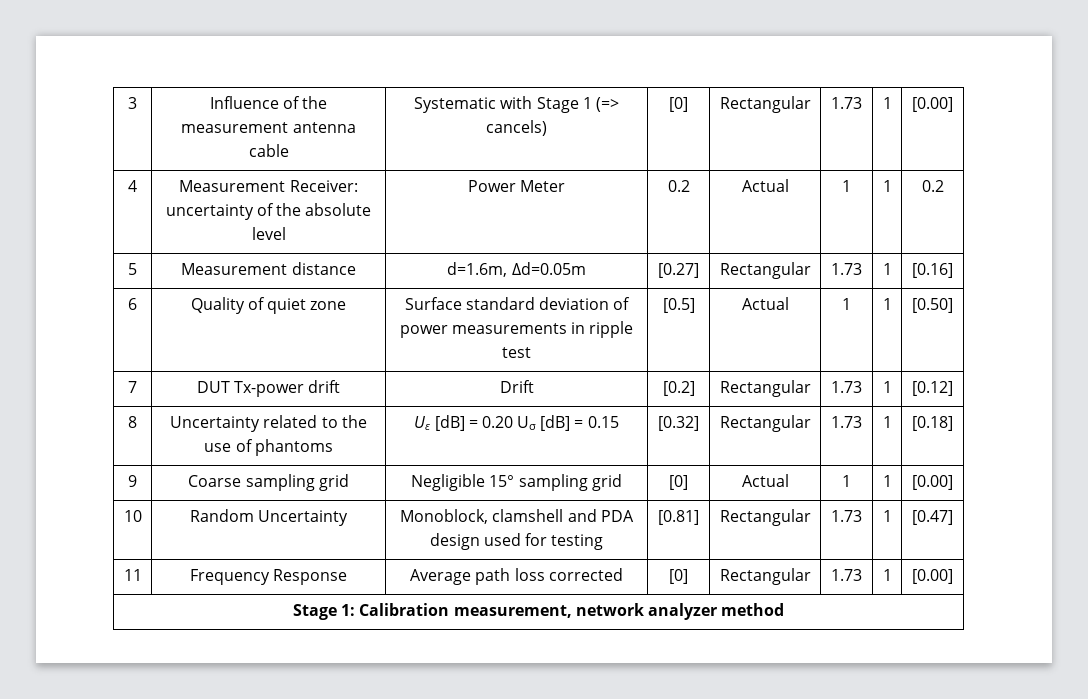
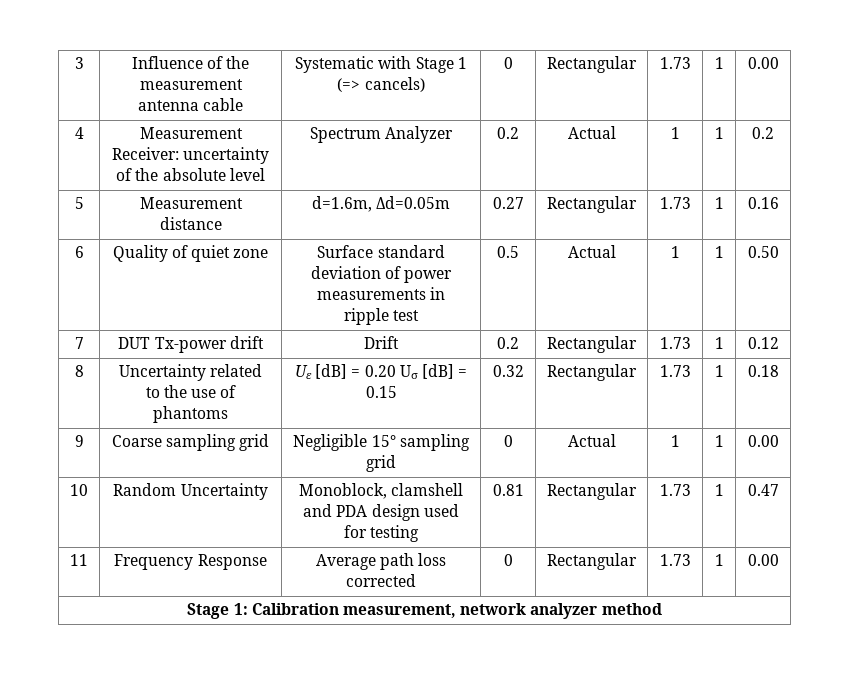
- 3 | Influence of the measurement antenna cable | Systematic with Stage 1 (=> cancels) | [0] | Rectangular | 1.73 | 1 | [0.00]
+ 3 | Influence of the measurement antenna cable | Systematic with Stage 1 (=> cancels) | 0 | Rectangular | 1.73 | 1 | 0.00
- 4 | Measurement Receiver: uncertainty of the absolute level | Power Meter | 0.2 | Actual | 1 | 1 | 0.2
+ 4 | Measurement Receiver: uncertainty of the absolute level | Spectrum Analyzer | 0.2 | Actual | 1 | 1 | 0.2
- 5 | Measurement distance | d=1.6m, Δd=0.05m | [0.27] | Rectangular | 1.73 | 1 | [0.16]
+ 5 | Measurement distance | d=1.6m, Δd=0.05m | 0.27 | Rectangular | 1.73 | 1 | 0.16
- 6 | Quality of quiet zone | Surface standard deviation of power measurements in ripple test | [0.5] | Actual | 1 | 1 | [0.50]
+ 6 | Quality of quiet zone | Surface standard deviation of power measurements in ripple test | 0.5 | Actual | 1 | 1 | 0.50
- 7 | DUT Tx-power drift | Drift | [0.2] | Rectangular | 1.73 | 1 | [0.12]
+ 7 | DUT Tx-power drift | Drift | 0.2 | Rectangular | 1.73 | 1 | 0.12
- 8 | Uncertainty related to the use of phantoms | Uε [dB] = 0.20 Uσ [dB] = 0.15 | [0.32] | Rectangular | 1.73 | 1 | [0.18]
+ 8 | Uncertainty related to the use of phantoms | Uε [dB] = 0.20 Uσ [dB] = 0.15 | 0.32 | Rectangular | 1.73 | 1 | 0.18
- 9 | Coarse sampling grid | Negligible 15° sampling grid | [0] | Actual | 1 | 1 | [0.00]
+ 9 | Coarse sampling grid | Negligible 15° sampling grid | 0 | Actual | 1 | 1 | 0.00
- 10 | Random Uncertainty | Monoblock, clamshell and PDA design used for testing | [0.81] | Rectangular | 1.73 | 1 | [0.47]
+ 10 | Random Uncertainty | Monoblock, clamshell and PDA design used for testing | 0.81 | Rectangular | 1.73 | 1 | 0.47
- 11 | Frequency Response | Average path loss corrected | [0] | Rectangular | 1.73 | 1 | [0.00]
+ 11 | Frequency Response | Average path loss corrected | 0 | Rectangular | 1.73 | 1 | 0.00

